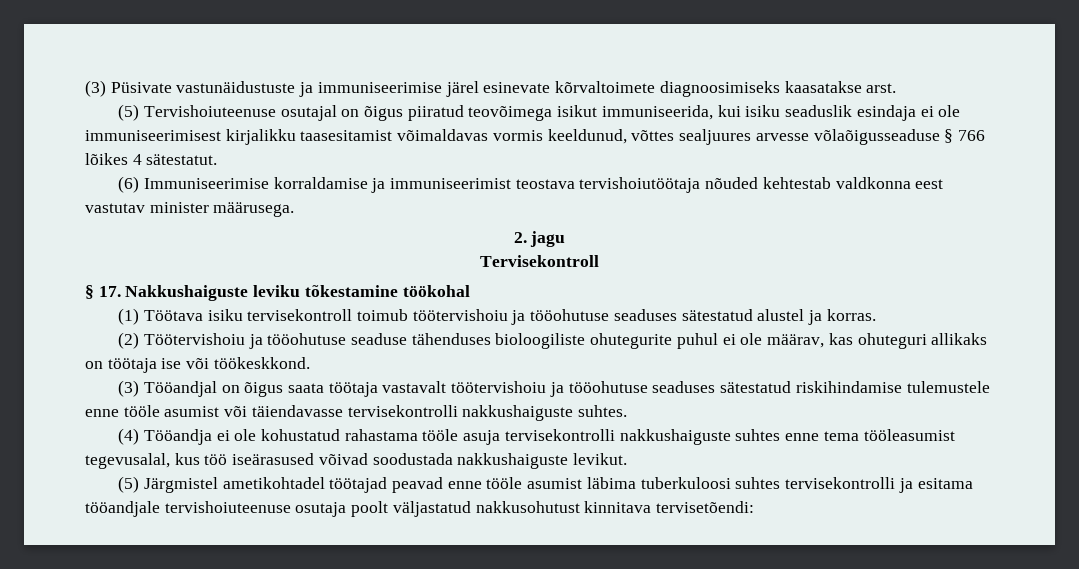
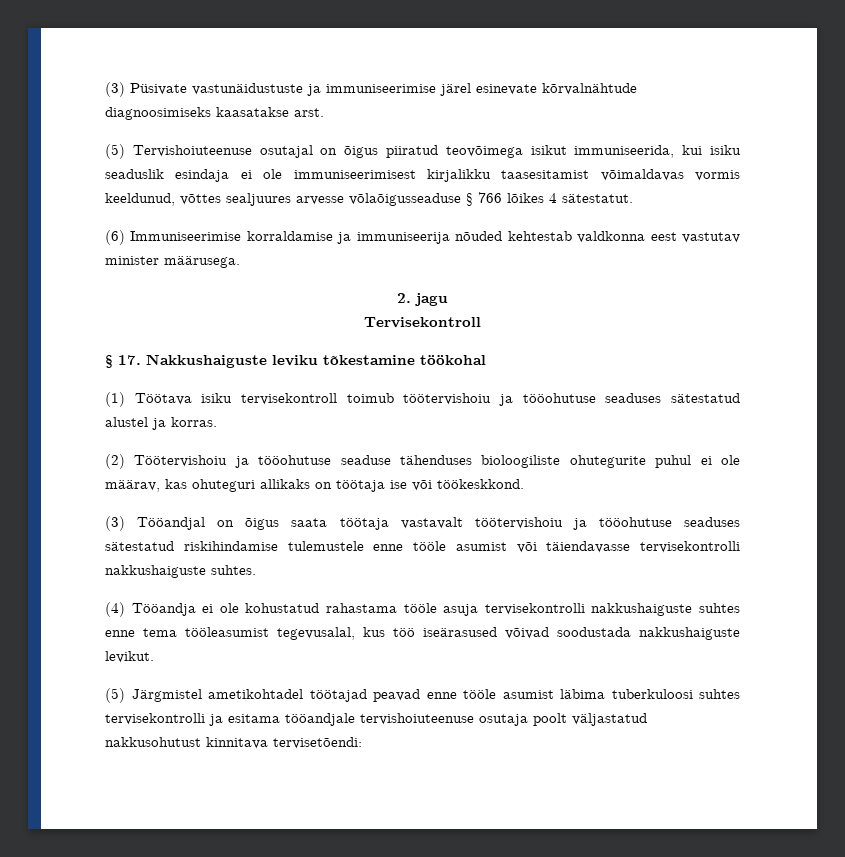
- (3) Püsivate vastunäidustuste ja immuniseerimise järel esinevate kõrvaltoimete diagnoosimiseks kaasatakse arst.
+ (3) Püsivate vastunäidustuste ja immuniseerimise järel esinevate kõrvalnähtude diagnoosimiseks kaasatakse arst.
- (6) Immuniseerimise korraldamise ja immuniseerimist teostava tervishoiutöötaja nõuded kehtestab valdkonna eest vastutav minister määrusega.
+ (6) Immuniseerimise korraldamise ja immuniseerija nõuded kehtestab valdkonna eest vastutav minister määrusega.

